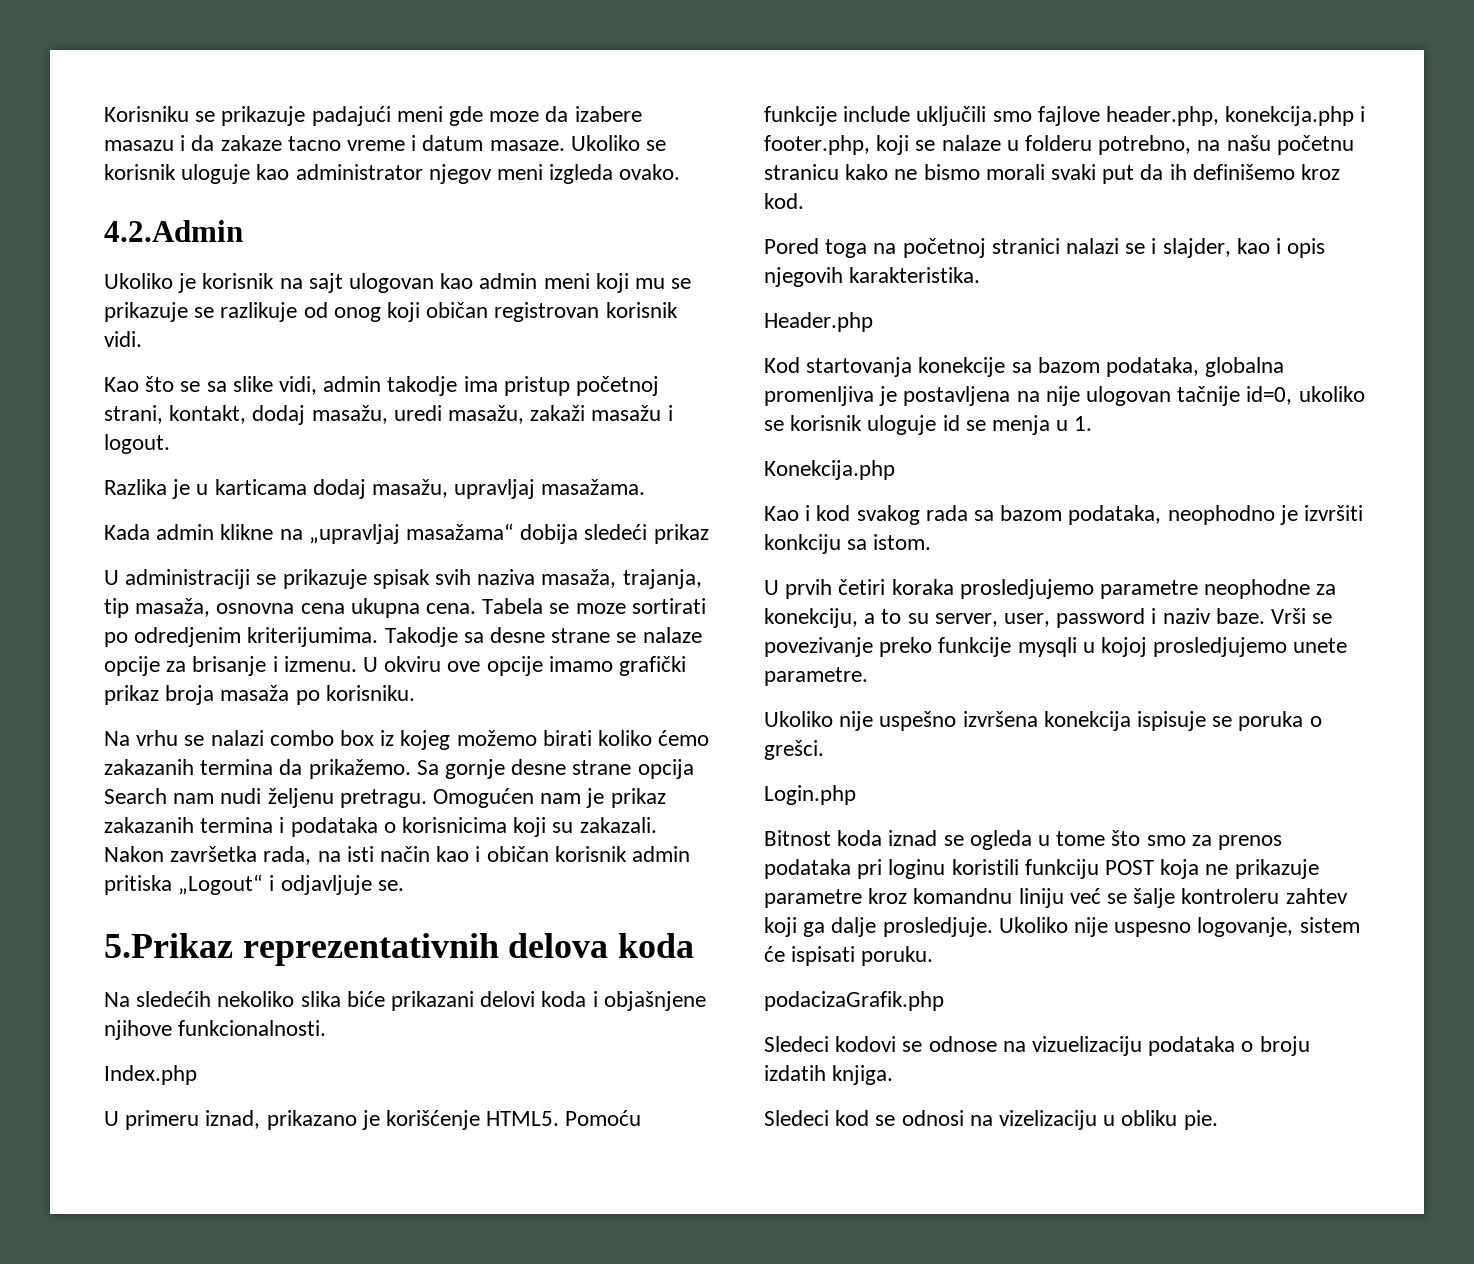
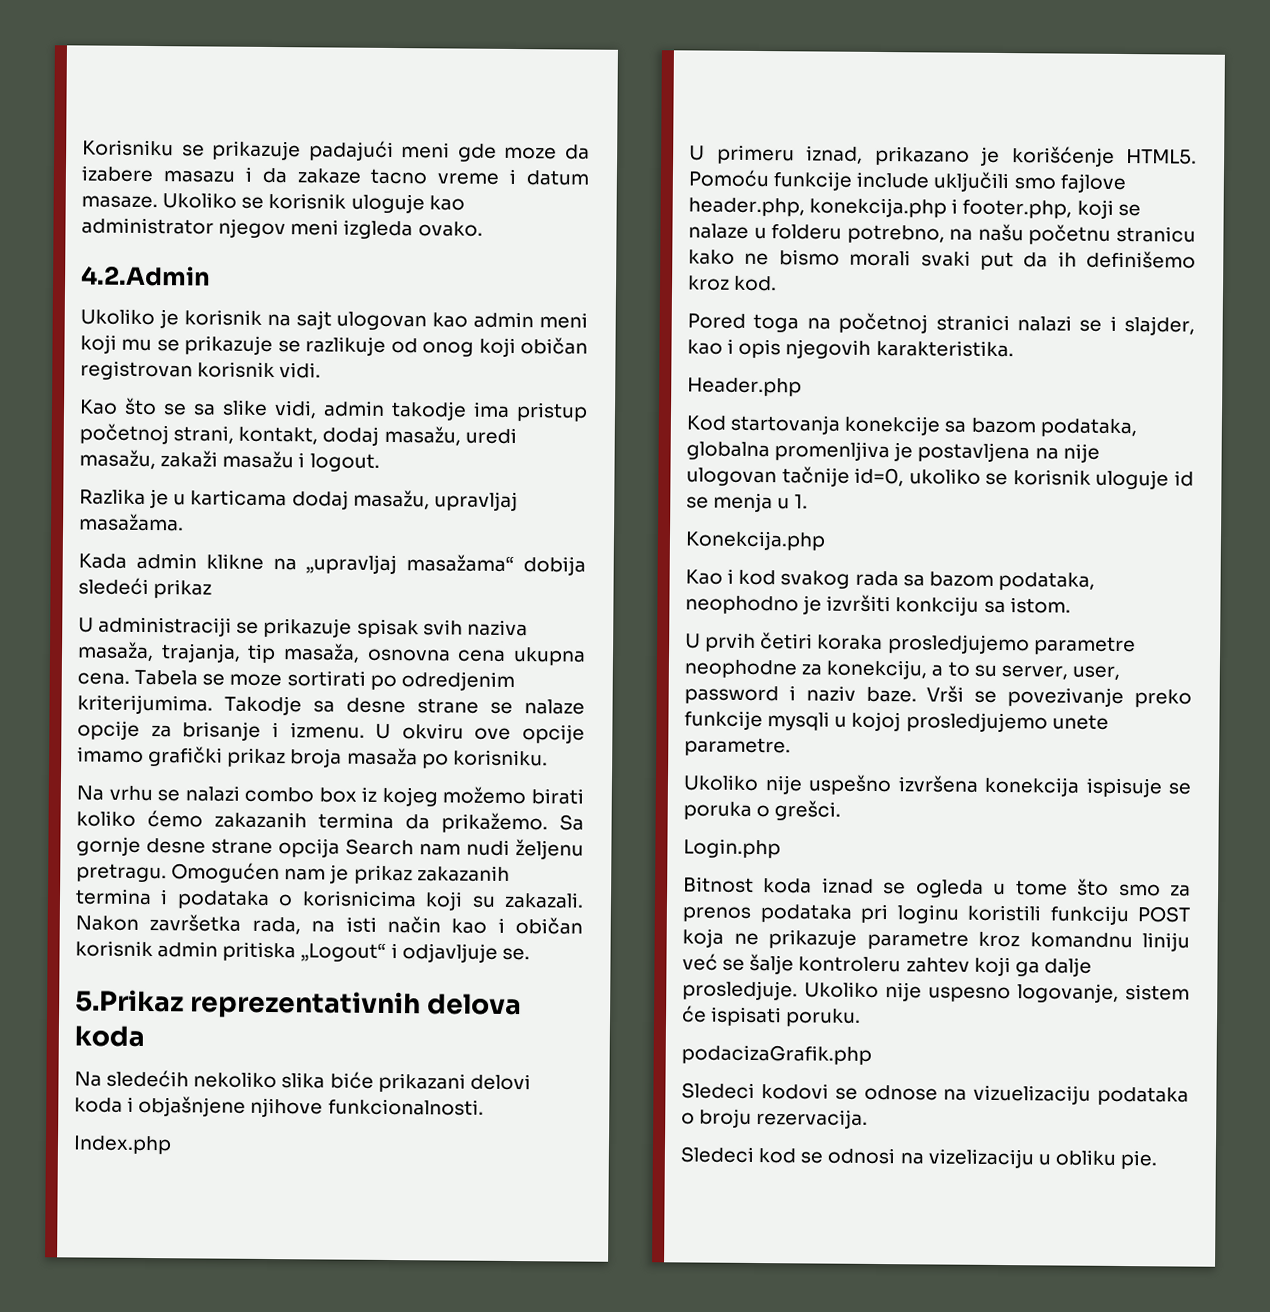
- Sledeci kodovi se odnose na vizuelizaciju podataka o broju izdatih knjiga.
+ Sledeci kodovi se odnose na vizuelizaciju podataka o broju rezervacija.

